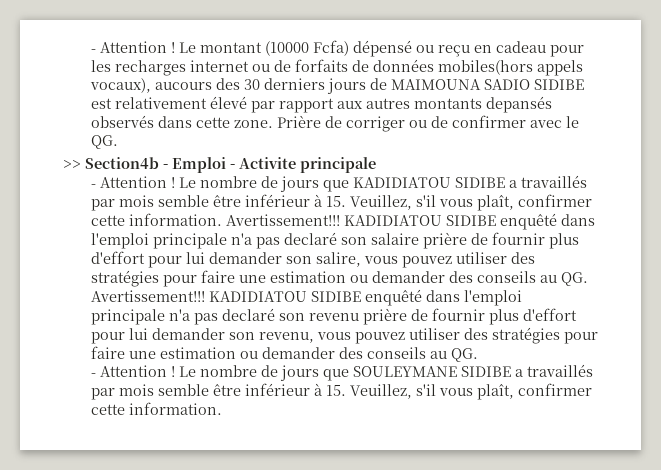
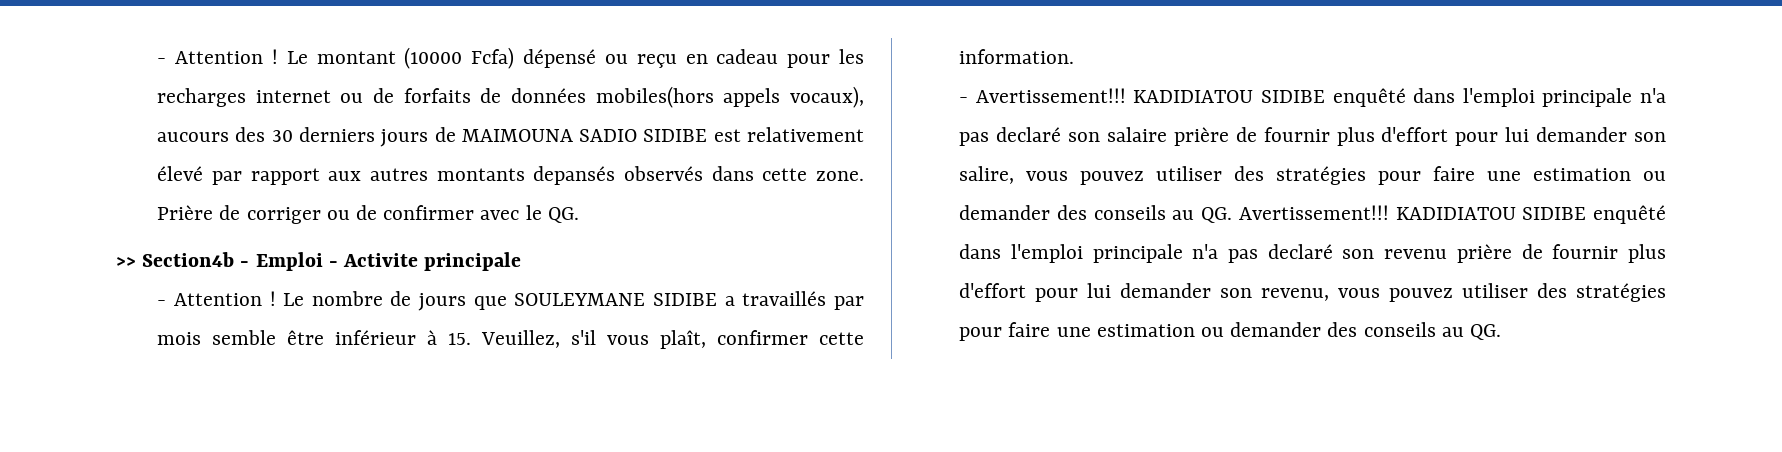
- Le nombre de jours que KADIDIATOU SIDIBE a travaillés par mois semble être inférieur à 15. Veuillez, s'il vous plaît, confirmer cette information. Avertissement!!!
+ Le nombre de jours que SOULEYMANE SIDIBE a travaillés par mois semble être inférieur à 15. Veuillez, s'il vous plaît, confirmer cette information.
+ - Avertissement!!!
- - Attention ! Le nombre de jours que SOULEYMANE SIDIBE a travaillés par mois semble être inférieur à 15. Veuillez, s'il vous plaît, confirmer cette information.

